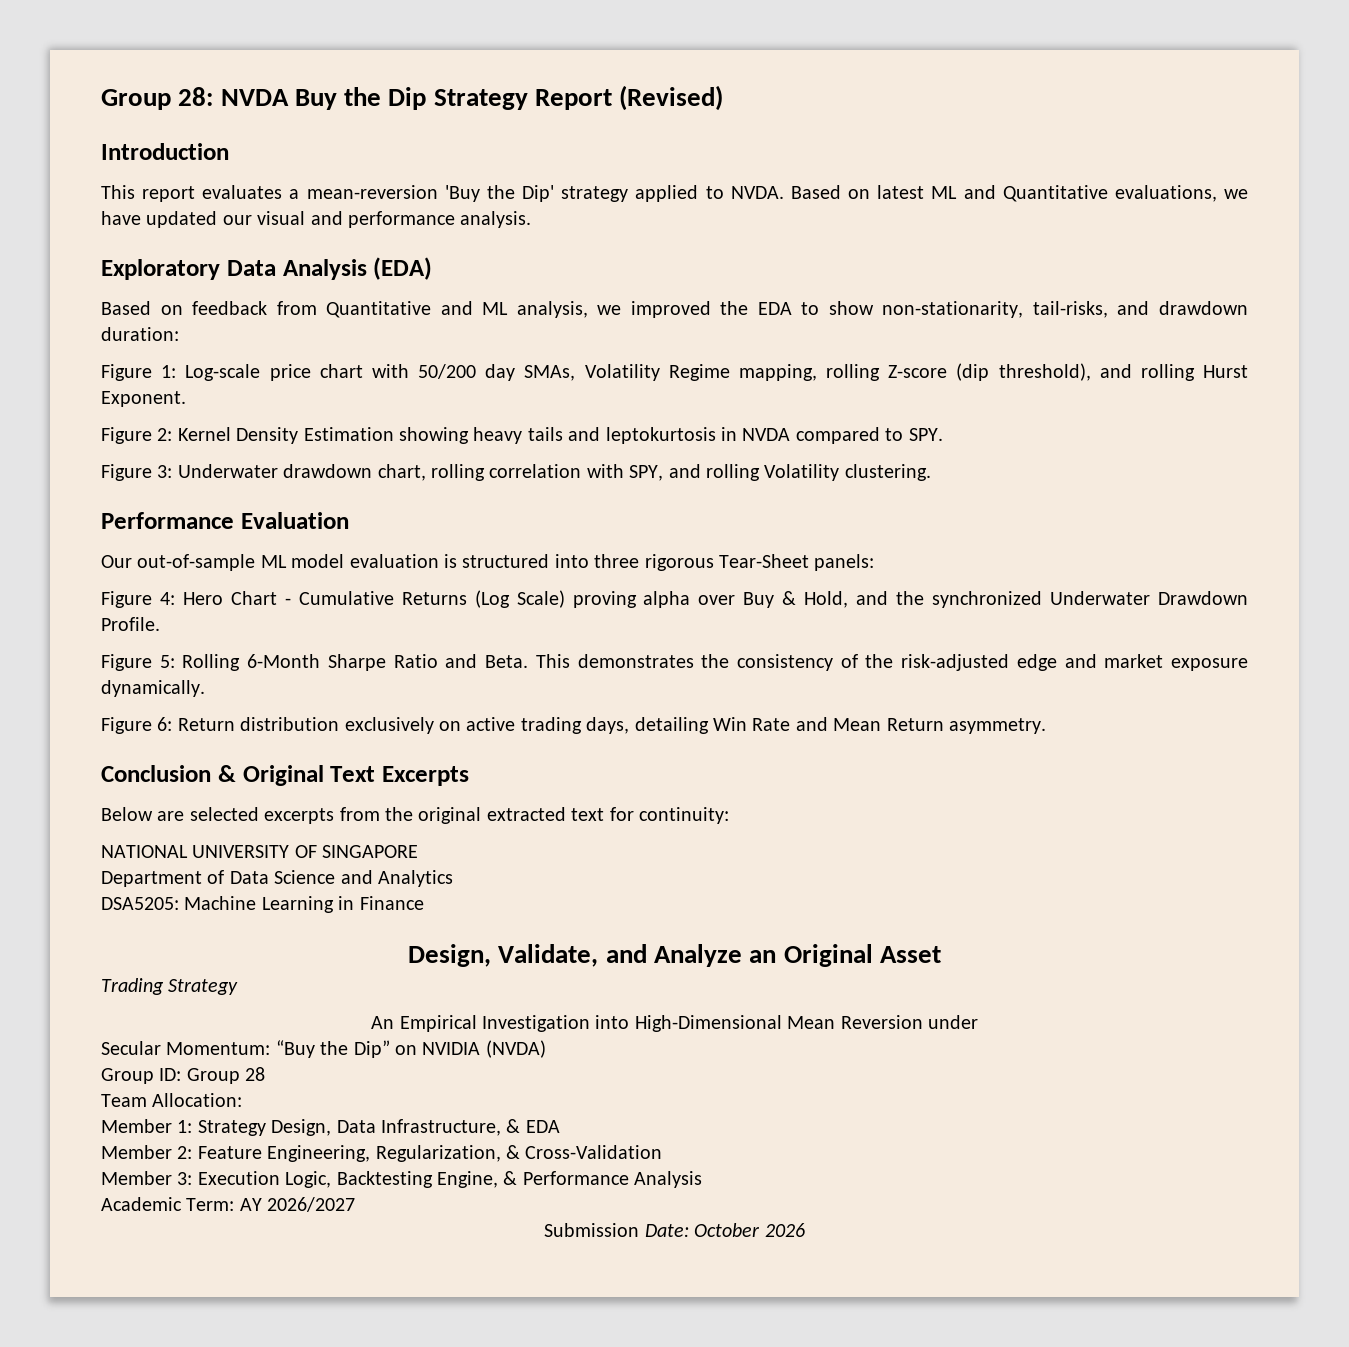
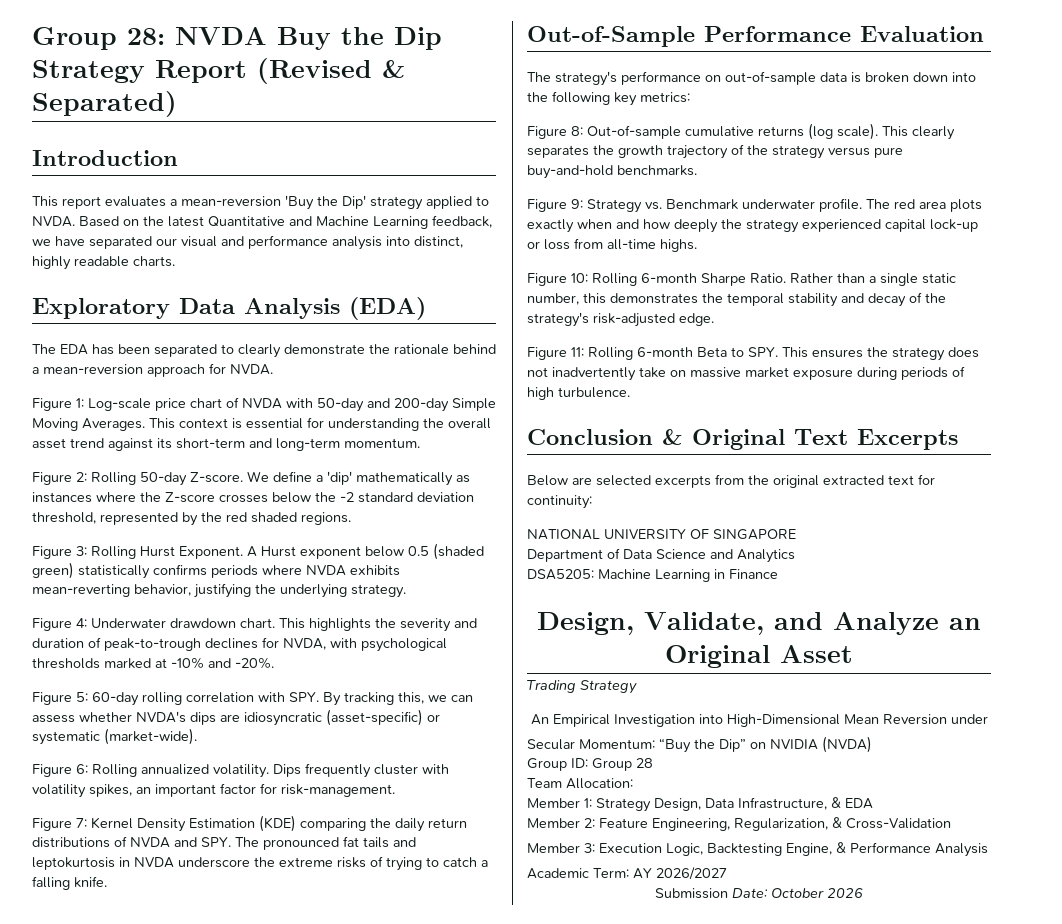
- Group 28: NVDA Buy the Dip Strategy Report (Revised)
+ Group 28: NVDA Buy the Dip Strategy Report (Revised & Separated)
- Based on latest ML and Quantitative evaluations, we have updated our visual and performance analysis.
+ Based on the latest Quantitative and Machine Learning feedback, we have separated our visual and performance analysis into distinct, highly readable charts.
  Exploratory Data Analysis (EDA)
- Based on feedback from Quantitative and ML analysis, we improved the EDA to show non-stationarity, tail-risks, and drawdown duration:
+ The EDA has been separated to clearly demonstrate the rationale behind a mean-reversion approach for NVDA.
- Figure 1: Log-scale price chart with 50/200 day SMAs, Volatility Regime mapping, rolling Z-score (dip threshold), and rolling Hurst Exponent.
- Figure 2: Kernel Density Estimation showing heavy tails and leptokurtosis in NVDA compared to SPY.
- Figure 3: Underwater drawdown chart, rolling correlation with SPY, and rolling Volatility clustering.
- Performance Evaluation
- Our out-of-sample ML model evaluation is structured into three rigorous Tear-Sheet panels:
- Figure 4: Hero Chart - Cumulative Returns (Log Scale) proving alpha over Buy & Hold, and the synchronized Underwater Drawdown Profile.
- Figure 5: Rolling 6-Month Sharpe Ratio and Beta. This demonstrates the consistency of the risk-adjusted edge and market exposure dynamically.
- Figure 6: Return distribution exclusively on active trading days, detailing Win Rate and Mean Return asymmetry.
+ Figure 1: Log-scale price chart of NVDA with 50-day and 200-day Simple Moving Averages. This context is essential for understanding the overall asset trend against its short-term and long-term momentum.
+ Figure 2: Rolling 50-day Z-score. We define a 'dip' mathematically as instances where the Z-score crosses below the -2 standard deviation threshold, represented by the red shaded regions.
+ Figure 3: Rolling Hurst Exponent. A Hurst exponent below 0.5 (shaded green) statistically confirms periods where NVDA exhibits mean-reverting behavior, justifying the underlying strategy.
+ Figure 4: Underwater drawdown chart. This highlights the severity and duration of peak-to-trough declines for NVDA, with psychological thresholds marked at -10% and -20%.
+ Figure 5: 60-day rolling correlation with SPY. By tracking this, we can assess whether NVDA's dips are idiosyncratic (asset-specific) or systematic (market-wide).
+ Figure 6: Rolling annualized volatility. Dips frequently cluster with volatility spikes, an important factor for risk-management.
+ Figure 7: Kernel Density Estimation (KDE) comparing the daily return distributions of NVDA and SPY. The pronounced fat tails and leptokurtosis in NVDA underscore the extreme risks of trying to catch a falling knife.
+ Out-of-Sample Performance Evaluation
+ The strategy's performance on out-of-sample data is broken down into the following key metrics:
+ Figure 8: Out-of-sample cumulative returns (log scale). This clearly separates the growth trajectory of the strategy versus pure buy-and-hold benchmarks.
+ Figure 9: Strategy vs. Benchmark underwater profile. The red area plots exactly when and how deeply the strategy experienced capital lock-up or loss from all-time highs.
+ Figure 10: Rolling 6-month Sharpe Ratio. Rather than a single static number, this demonstrates the temporal stability and decay of the strategy's risk-adjusted edge.
+ Figure 11: Rolling 6-month Beta to SPY. This ensures the strategy does not inadvertently take on massive market exposure during periods of high turbulence.

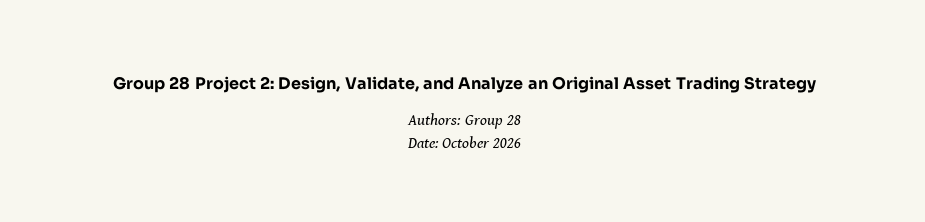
- Group 28: NVDA Buy the Dip Strategy Report (Revised & Separated)
- Introduction
- This report evaluates a mean-reversion 'Buy the Dip' strategy applied to NVDA. Based on the latest Quantitative and Machine Learning feedback, we have separated our visual and performance analysis into distinct, highly readable charts.
- Exploratory Data Analysis (EDA)
- The EDA has been separated to clearly demonstrate the rationale behind a mean-reversion approach for NVDA.
- Figure 1: Log-scale price chart of NVDA with 50-day and 200-day Simple Moving Averages. This context is essential for understanding the overall asset trend against its short-term and long-term momentum.
- Figure 2: Rolling 50-day Z-score. We define a 'dip' mathematically as instances where the Z-score crosses below the -2 standard deviation threshold, represented by the red shaded regions.
- Figure 3: Rolling Hurst Exponent. A Hurst exponent below 0.5 (shaded green) statistically confirms periods where NVDA exhibits mean-reverting behavior, justifying the underlying strategy.
- Figure 4: Underwater drawdown chart. This highlights the severity and duration of peak-to-trough declines for NVDA, with psychological thresholds marked at -10% and -20%.
- Figure 5: 60-day rolling correlation with SPY. By tracking this, we can assess whether NVDA's dips are idiosyncratic (asset-specific) or systematic (market-wide).
- Figure 6: Rolling annualized volatility. Dips frequently cluster with volatility spikes, an important factor for risk-management.
- Figure 7: Kernel Density Estimation (KDE) comparing the daily return distributions of NVDA and SPY. The pronounced fat tails and leptokurtosis in NVDA underscore the extreme risks of trying to catch a falling knife.
- Out-of-Sample Performance Evaluation
- The strategy's performance on out-of-sample data is broken down into the following key metrics:
- Figure 8: Out-of-sample cumulative returns (log scale). This clearly separates the growth trajectory of the strategy versus pure buy-and-hold benchmarks.
- Figure 9: Strategy vs. Benchmark underwater profile. The red area plots exactly when and how deeply the strategy experienced capital lock-up or loss from all-time highs.
- Figure 10: Rolling 6-month Sharpe Ratio. Rather than a single static number, this demonstrates the temporal stability and decay of the strategy's risk-adjusted edge.
- Figure 11: Rolling 6-month Beta to SPY. This ensures the strategy does not inadvertently take on massive market exposure during periods of high turbulence.
- Conclusion & Original Text Excerpts
- Below are selected excerpts from the original extracted text for continuity:
- NATIONAL UNIVERSITY OF SINGAPORE
- Department of Data Science and Analytics
- DSA5205: Machine Learning in Finance
- Design, Validate, and Analyze an Original Asset
- Trading Strategy
+ Group 28 Project 2: Design, Validate, and Analyze an Original Asset Trading Strategy
- An Empirical Investigation into High-Dimensional Mean Reversion under
- Secular Momentum: “Buy the Dip” on NVIDIA (NVDA)
- Group ID: Group 28
- Team Allocation:
- Member 1: Strategy Design, Data Infrastructure, & EDA
- Member 2: Feature Engineering, Regularization, & Cross-Validation
- Member 3: Execution Logic, Backtesting Engine, & Performance Analysis
- Academic Term: AY 2026/2027
- Submission Date: October 2026
+ Authors: Group 28
+ Date: October 2026

